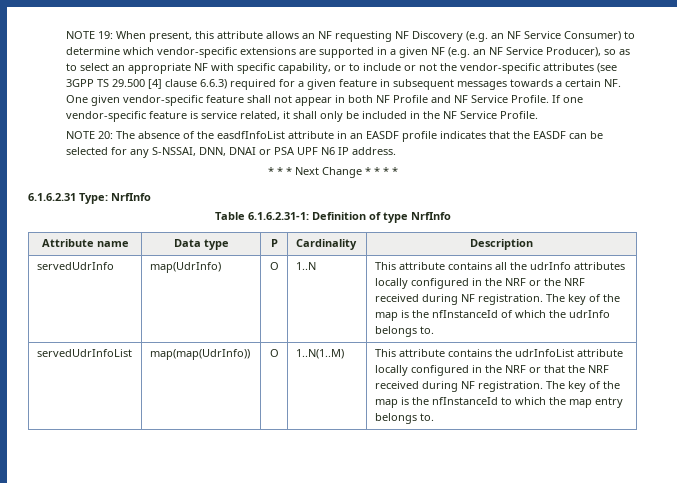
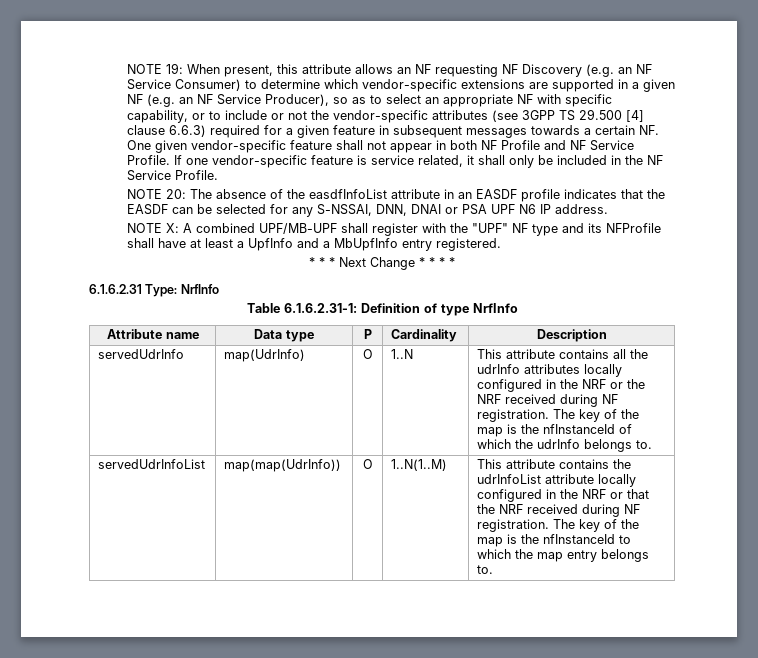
+ NOTE X: A combined UPF/MB-UPF shall register with the "UPF" NF type and its NFProfile shall have at least a UpfInfo and a MbUpfInfo entry registered.

